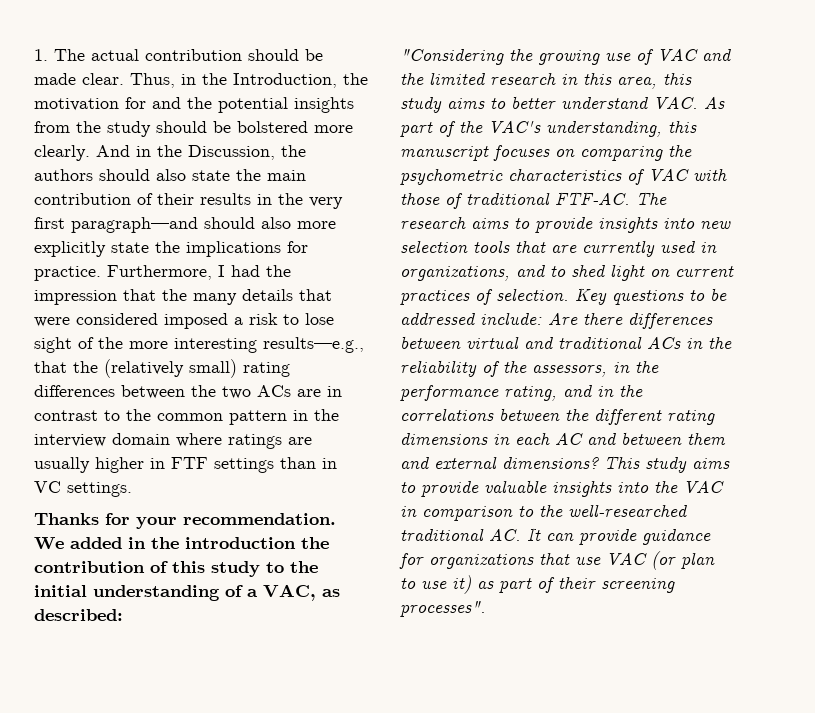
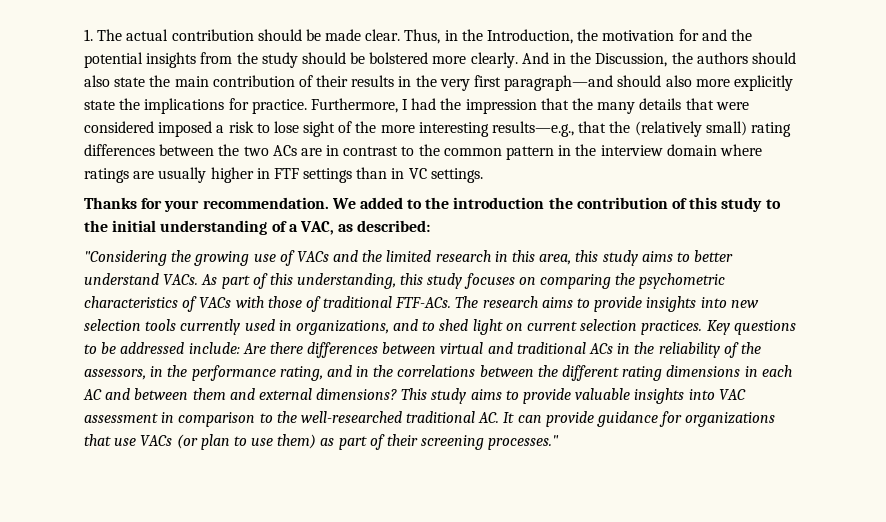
- We added in the introduction the contribution of this study to the initial understanding of a VAC, as described:
+ We added to the introduction the contribution of this study to the initial understanding of a VAC, as described:
- "Considering the growing use of VAC and the limited research in this area, this study aims to better understand VAC. As part of the VAC's understanding, this manuscript focuses on comparing the psychometric characteristics of VAC with those of traditional FTF-AC.
+ "Considering the growing use of VACs and the limited research in this area, this study aims to better understand VACs. As part of this understanding, this study focuses on comparing the psychometric characteristics of VACs with those of traditional FTF-ACs.
- The research aims to provide insights into new selection tools that are currently used in organizations, and to shed light on current practices of selection.
+ The research aims to provide insights into new selection tools currently used in organizations, and to shed light on current selection practices.
- This study aims to provide valuable insights into the VAC in comparison to the well-researched traditional AC. It can provide guidance for organizations that use VAC (or plan to use it) as part of their screening processes".
+ This study aims to provide valuable insights into VAC assessment in comparison to the well-researched traditional AC. It can provide guidance for organizations that use VACs (or plan to use them) as part of their screening processes."

